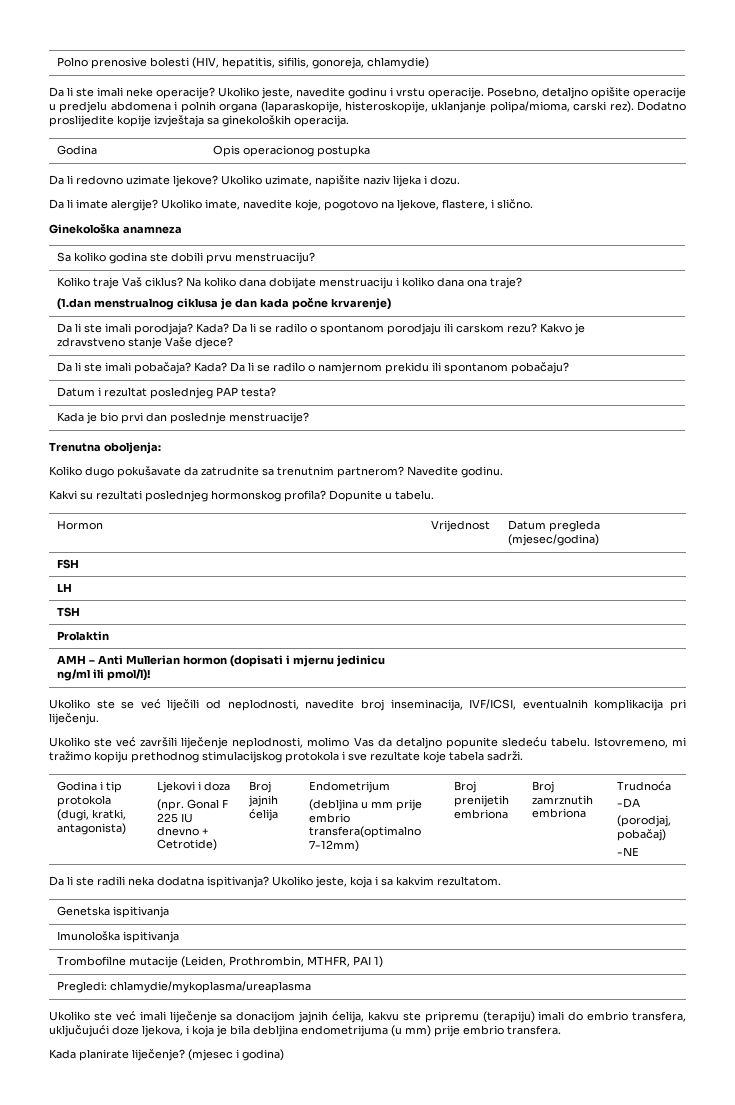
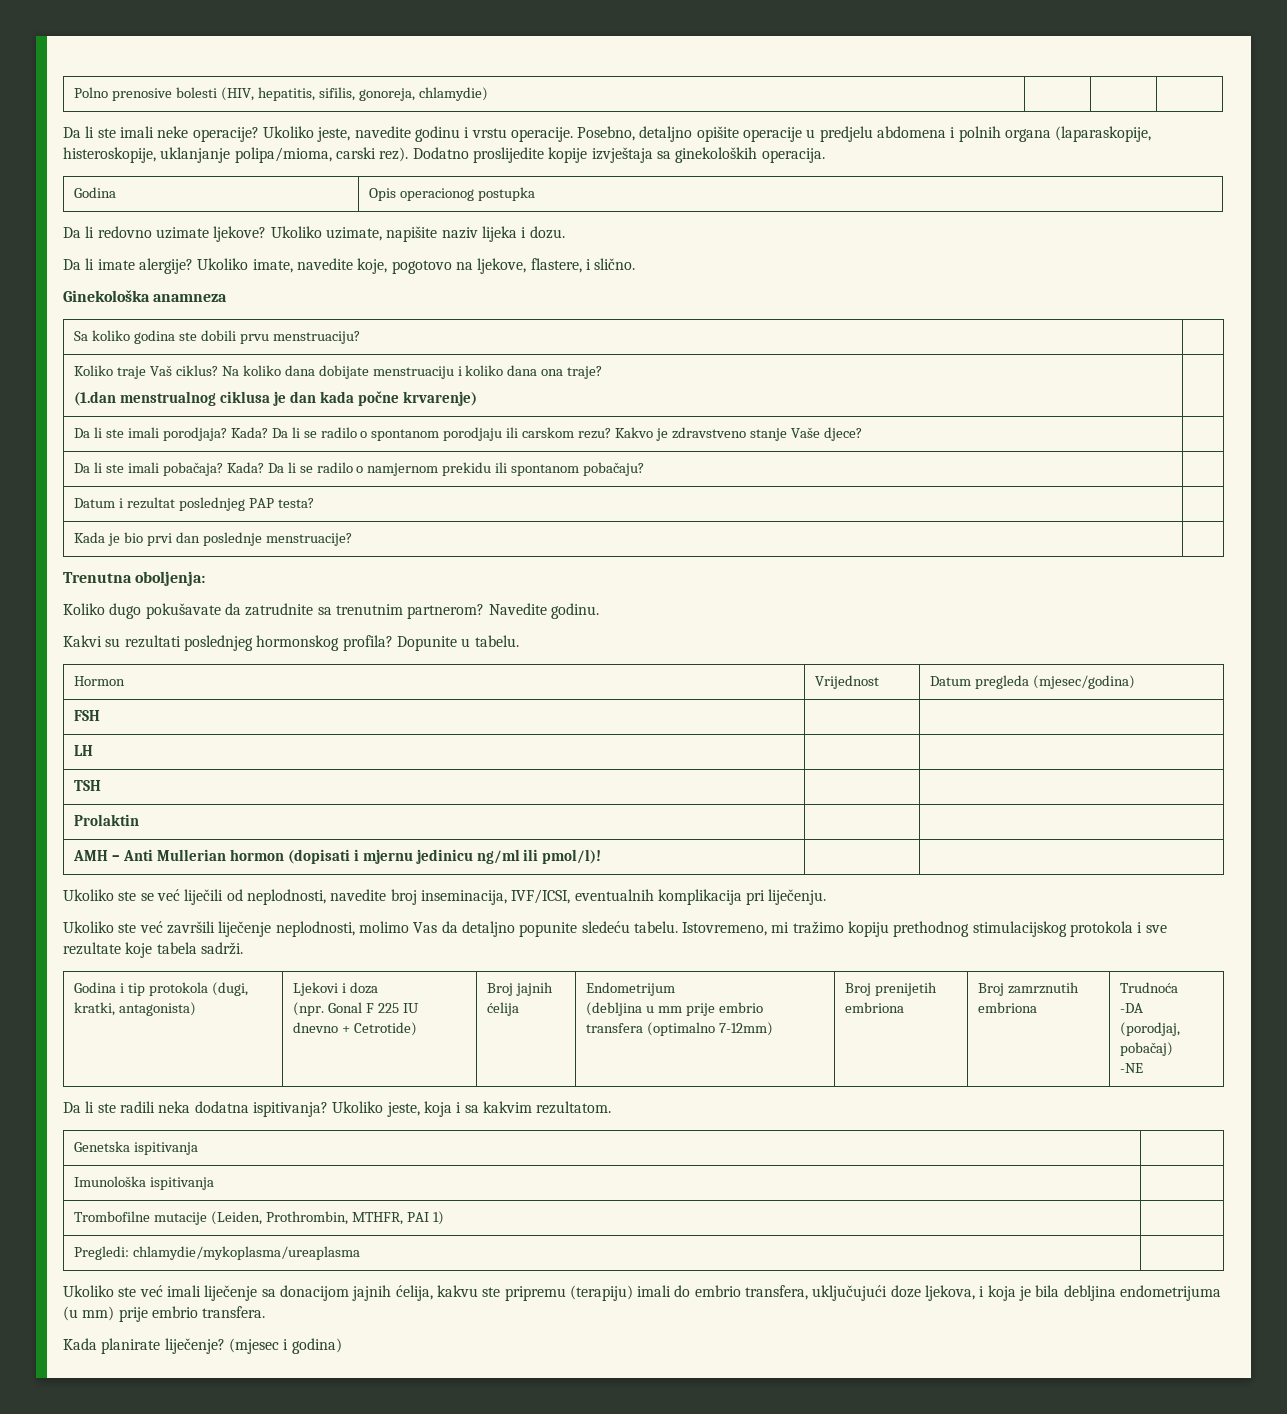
- (debljina u mm prije embrio transfera(optimalno 7-12mm)
+ (debljina u mm prije embrio transfera (optimalno 7-12mm)

